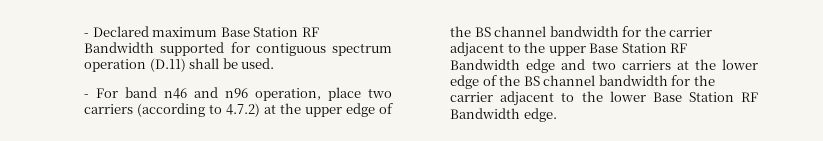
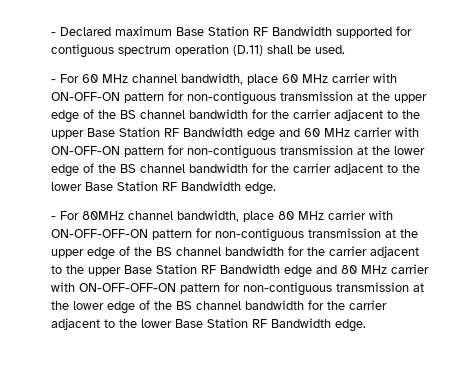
- - For band n46 and n96 operation, place two carriers (according to 4.7.2) at the upper edge of the BS channel bandwidth for the carrier adjacent to the upper Base Station RF Bandwidth edge and two carriers at the lower edge of the BS channel bandwidth for the carrier adjacent to the lower Base Station RF Bandwidth edge.
+ - For 60 MHz channel bandwidth, place 60 MHz carrier with ON-OFF-ON pattern for non-contiguous transmission at the upper edge of the BS channel bandwidth for the carrier adjacent to the upper Base Station RF Bandwidth edge and 60 MHz carrier with ON-OFF-ON pattern for non-contiguous transmission at the lower edge of the BS channel bandwidth for the carrier adjacent to the lower Base Station RF Bandwidth edge.
+ - For 80MHz channel bandwidth, place 80 MHz carrier with ON-OFF-OFF-ON pattern for non-contiguous transmission at the upper edge of the BS channel bandwidth for the carrier adjacent to the upper Base Station RF Bandwidth edge and 80 MHz carrier with ON-OFF-OFF-ON pattern for non-contiguous transmission at the lower edge of the BS channel bandwidth for the carrier adjacent to the lower Base Station RF Bandwidth edge.

